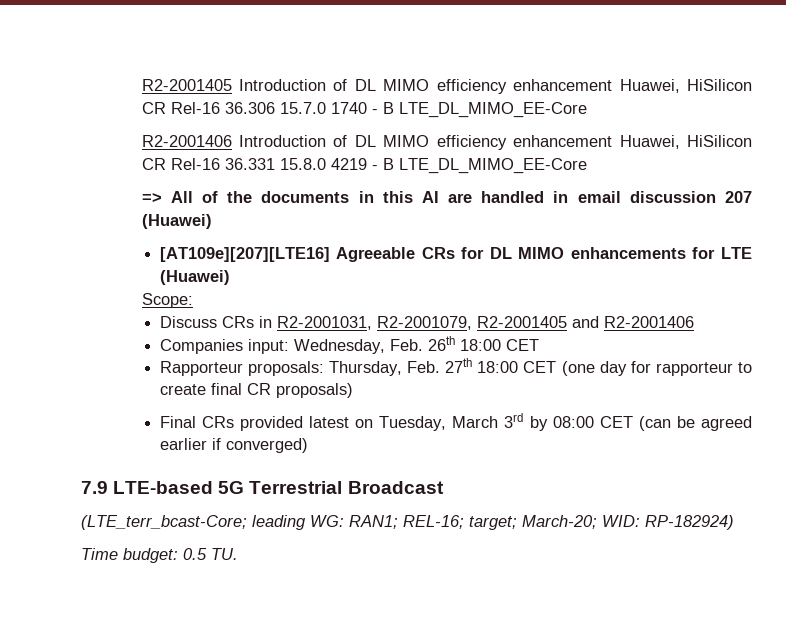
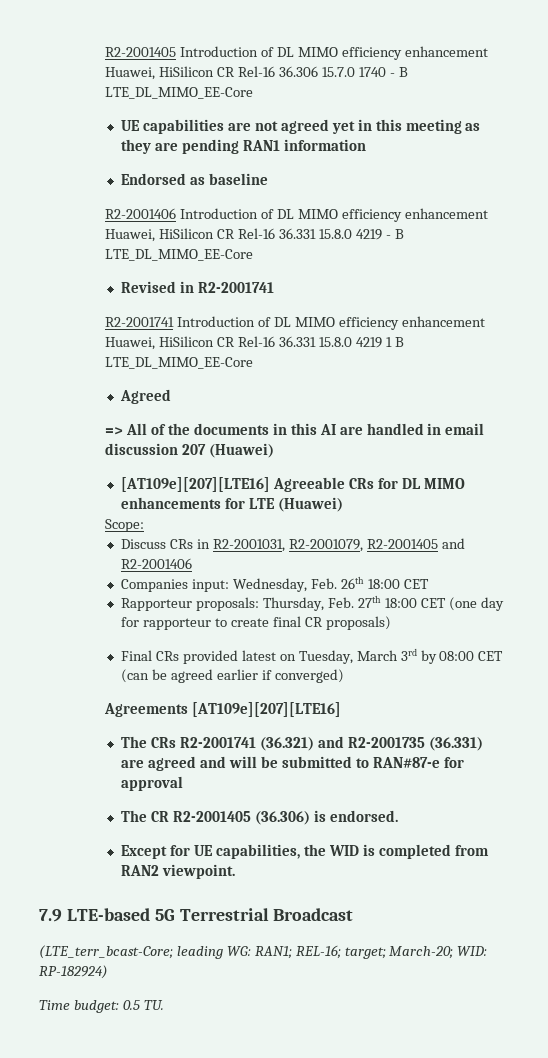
+ UE capabilities are not agreed yet in this meeting as they are pending RAN1 information
+ Endorsed as baseline
+ Revised in R2-2001741
+ R2-2001741 Introduction of DL MIMO efficiency enhancement Huawei, HiSilicon CR Rel-16 36.331 15.8.0 4219 1 B LTE_DL_MIMO_EE-Core
+ Agreed
+ Agreements [AT109e][207][LTE16]
+ The CRs R2-2001741 (36.321) and R2-2001735 (36.331) are agreed and will be submitted to RAN#87-e for approval
+ The CR R2-2001405 (36.306) is endorsed.
+ Except for UE capabilities, the WID is completed from RAN2 viewpoint.

